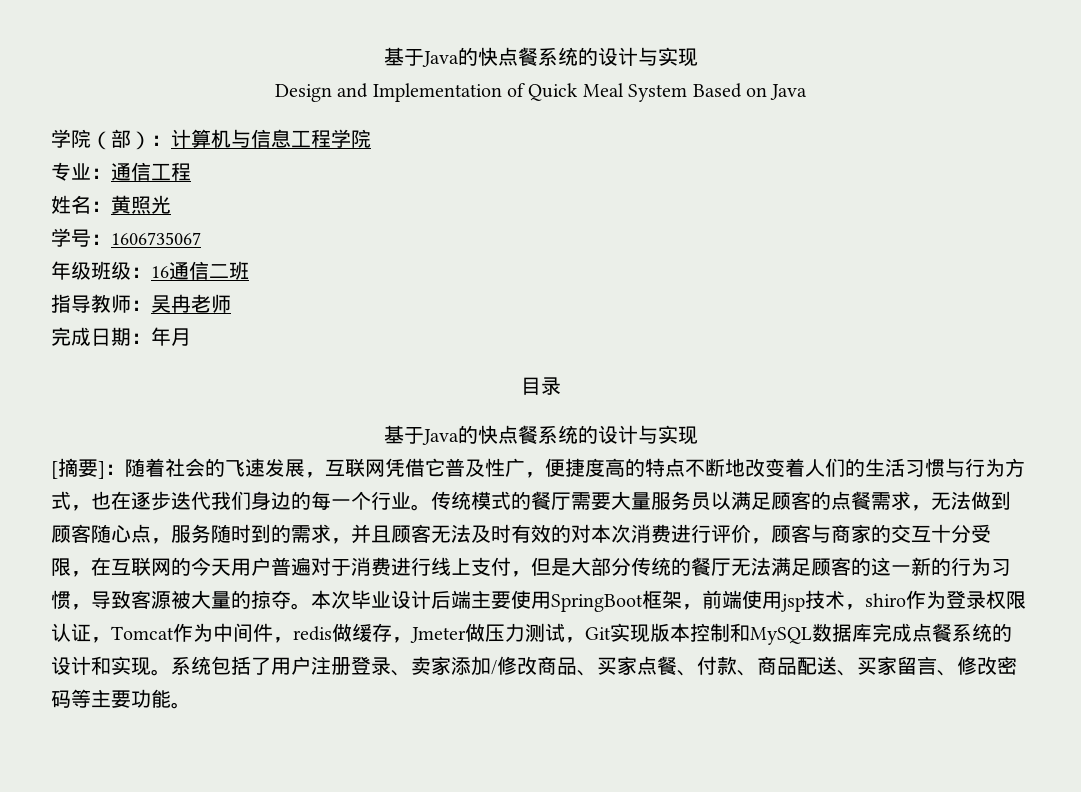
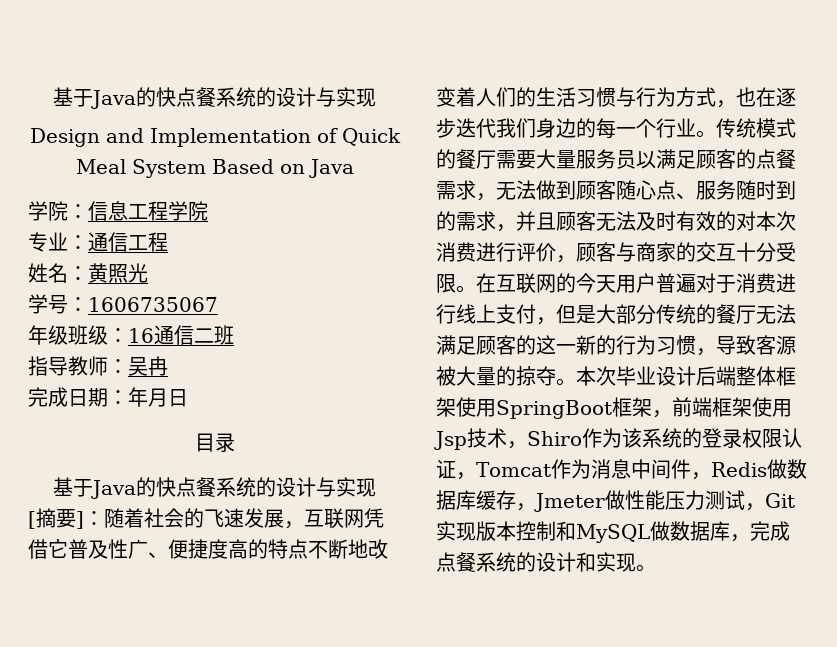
- 学院（部）：计算机与信息工程学院
+ 学院：信息工程学院
- 指导教师：吴冉老师
+ 指导教师：吴冉
- 完成日期：年月
+ 完成日期：年月日
- [摘要]：随着社会的飞速发展，互联网凭借它普及性广，便捷度高的特点不断地改变着人们的生活习惯与行为方式，也在逐步迭代我们身边的每一个行业。
+ [摘要]：随着社会的飞速发展，互联网凭借它普及性广、便捷度高的特点不断地改变着人们的生活习惯与行为方式，也在逐步迭代我们身边的每一个行业。
- 传统模式的餐厅需要大量服务员以满足顾客的点餐需求，无法做到顾客随心点，服务随时到的需求，并且顾客无法及时有效的对本次消费进行评价，顾客与商家的交互十分受限，在互联网的今天用户普遍对于消费进行线上支付，但是大部分传统的餐厅无法满足顾客的这一新的行为习惯，导致客源被大量的掠夺。
+ 传统模式的餐厅需要大量服务员以满足顾客的点餐需求，无法做到顾客随心点、服务随时到的需求，并且顾客无法及时有效的对本次消费进行评价，顾客与商家的交互十分受限。在互联网的今天用户普遍对于消费进行线上支付，但是大部分传统的餐厅无法满足顾客的这一新的行为习惯，导致客源被大量的掠夺。
- 本次毕业设计后端主要使用SpringBoot框架，前端使用jsp技术，shiro作为登录权限认证，Tomcat作为中间件，redis做缓存，Jmeter做压力测试，Git实现版本控制和MySQL数据库完成点餐系统的设计和实现。系统包括了用户注册登录、卖家添加/修改商品、买家点餐、付款、商品配送、买家留言、修改密码等主要功能。
+ 本次毕业设计后端整体框架使用SpringBoot框架，前端框架使用Jsp技术，Shiro作为该系统的登录权限认证，Tomcat作为消息中间件，Redis做数据库缓存，Jmeter做性能压力测试，Git实现版本控制和MySQL做数据库，完成点餐系统的设计和实现。

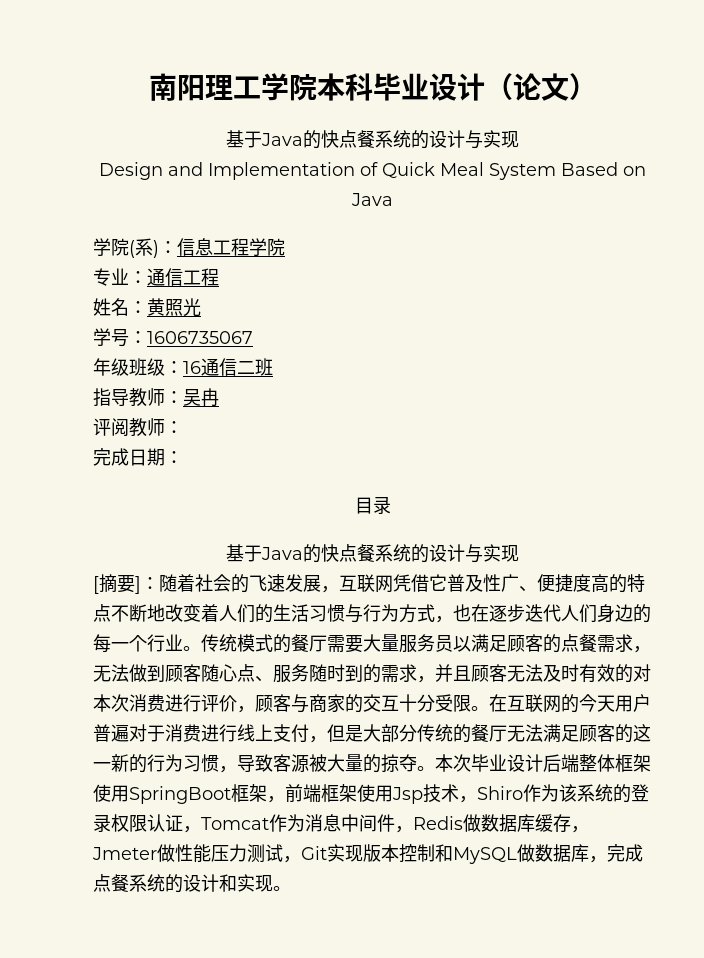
+ 南阳理工学院本科毕业设计（论文）
- 学院：信息工程学院
+ 学院(系)：信息工程学院
+ 评阅教师：
- 完成日期：年月日
+ 完成日期：
- [摘要]：随着社会的飞速发展，互联网凭借它普及性广、便捷度高的特点不断地改变着人们的生活习惯与行为方式，也在逐步迭代我们身边的每一个行业。
+ [摘要]：随着社会的飞速发展，互联网凭借它普及性广、便捷度高的特点不断地改变着人们的生活习惯与行为方式，也在逐步迭代人们身边的每一个行业。

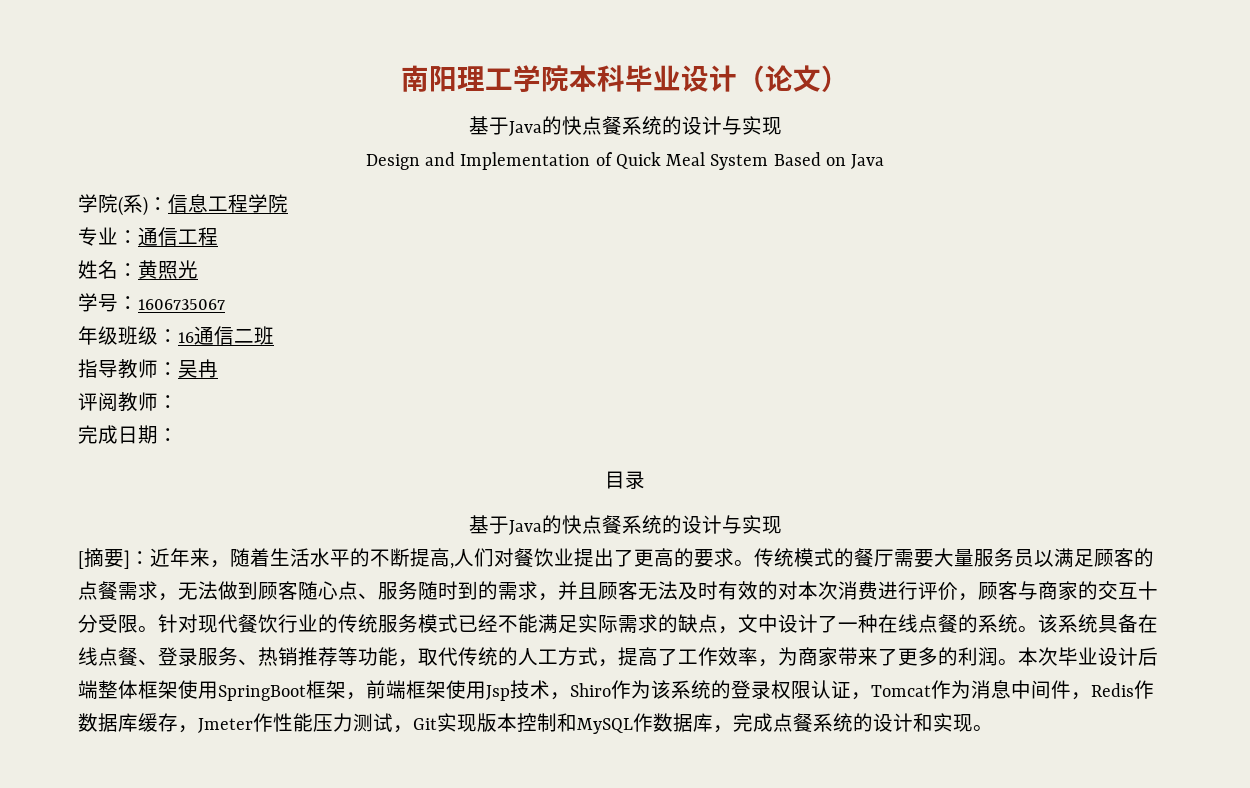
- [摘要]：随着社会的飞速发展，互联网凭借它普及性广、便捷度高的特点不断地改变着人们的生活习惯与行为方式，也在逐步迭代人们身边的每一个行业。
+ [摘要]：近年来，随着生活水平的不断提高,人们对餐饮业提出了更高的要求。
- 在互联网的今天用户普遍对于消费进行线上支付，但是大部分传统的餐厅无法满足顾客的这一新的行为习惯，导致客源被大量的掠夺。
+ 针对现代餐饮行业的传统服务模式已经不能满足实际需求的缺点，文中设计了一种在线点餐的系统。该系统具备在线点餐、登录服务、热销推荐等功能，取代传统的人工方式，提高了工作效率，为商家带来了更多的利润。
- 本次毕业设计后端整体框架使用SpringBoot框架，前端框架使用Jsp技术，Shiro作为该系统的登录权限认证，Tomcat作为消息中间件，Redis做数据库缓存，Jmeter做性能压力测试，Git实现版本控制和MySQL做数据库，完成点餐系统的设计和实现。
+ 本次毕业设计后端整体框架使用SpringBoot框架，前端框架使用Jsp技术，Shiro作为该系统的登录权限认证，Tomcat作为消息中间件，Redis作数据库缓存，Jmeter作性能压力测试，Git实现版本控制和MySQL作数据库，完成点餐系统的设计和实现。

